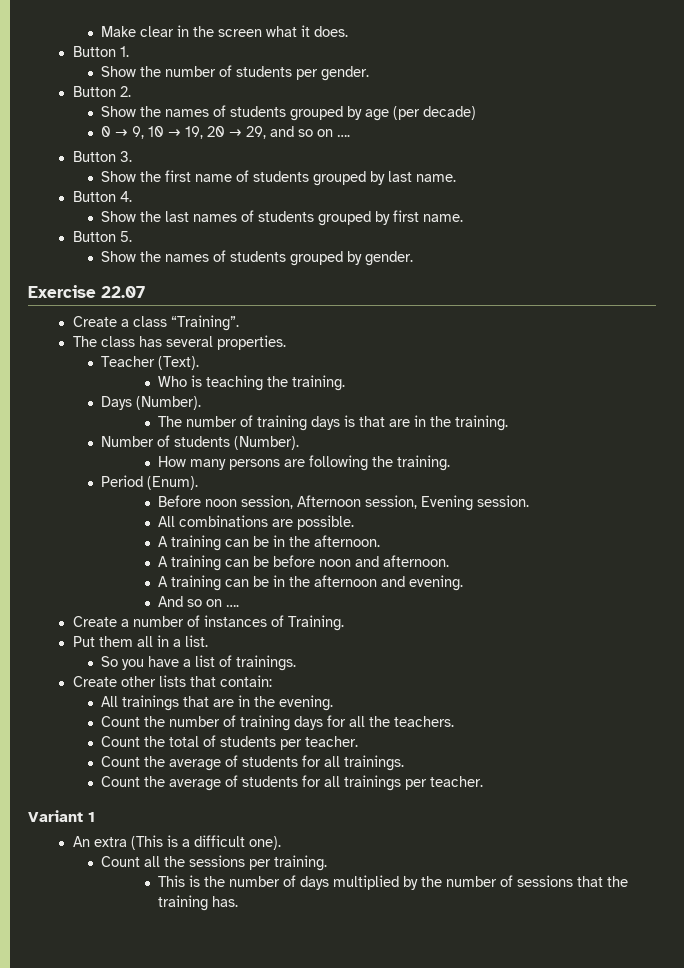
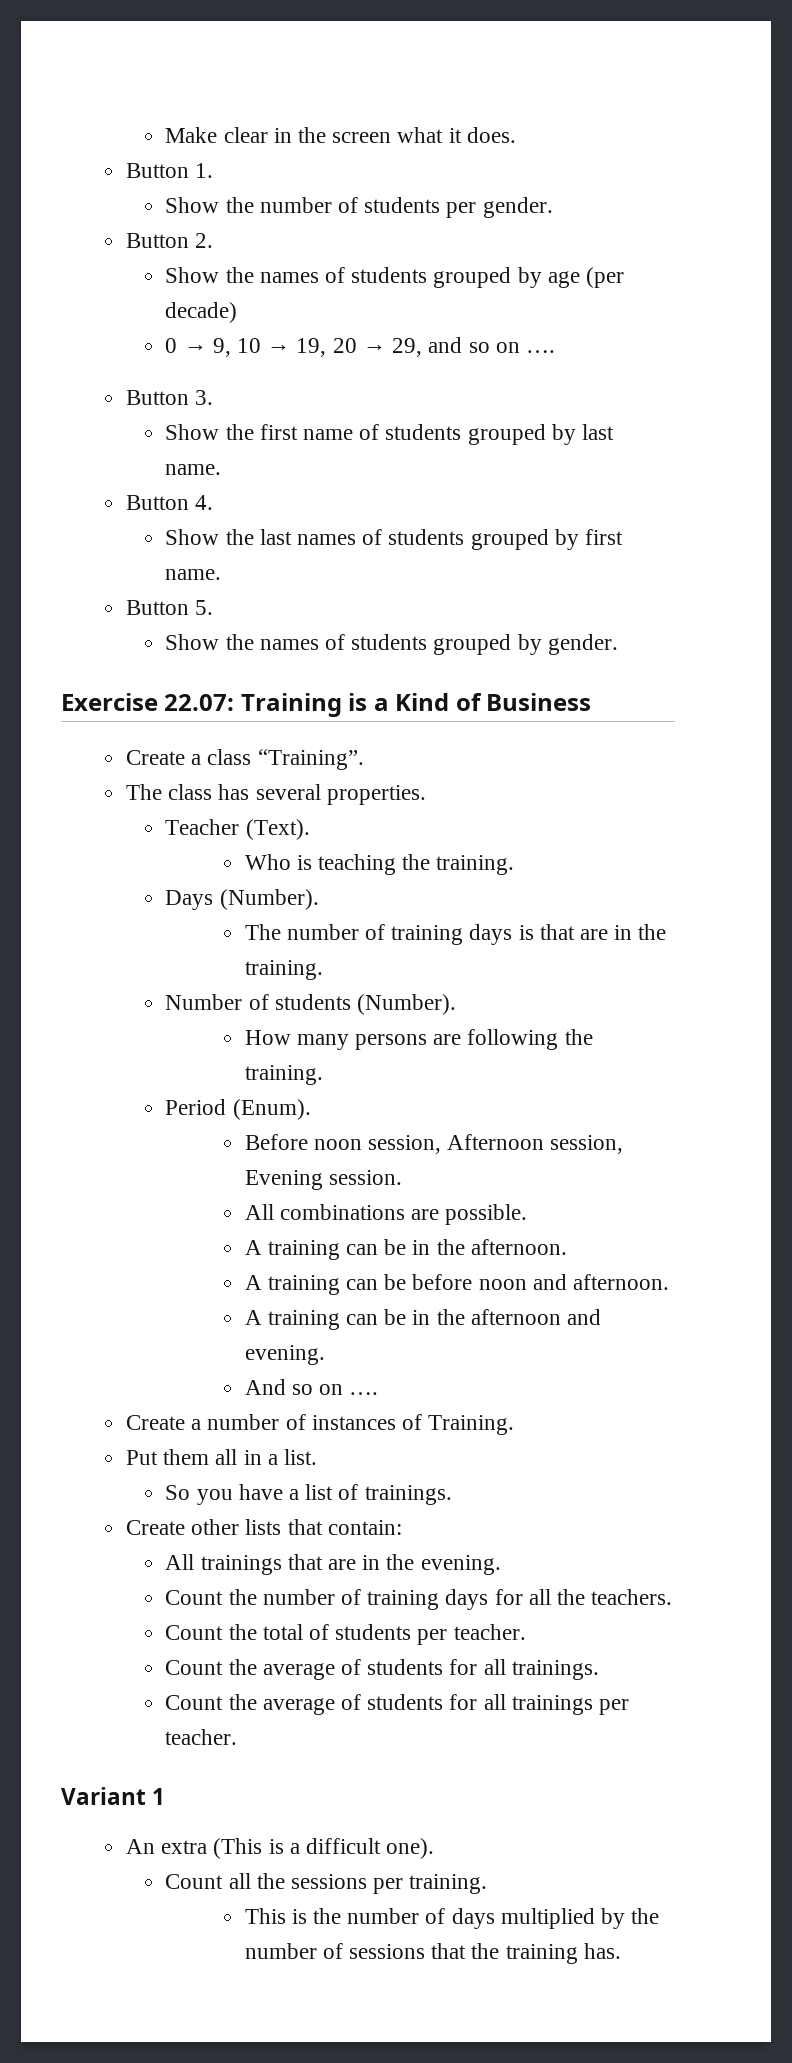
- Exercise 22.07
+ Exercise 22.07: Training is a Kind of Business

